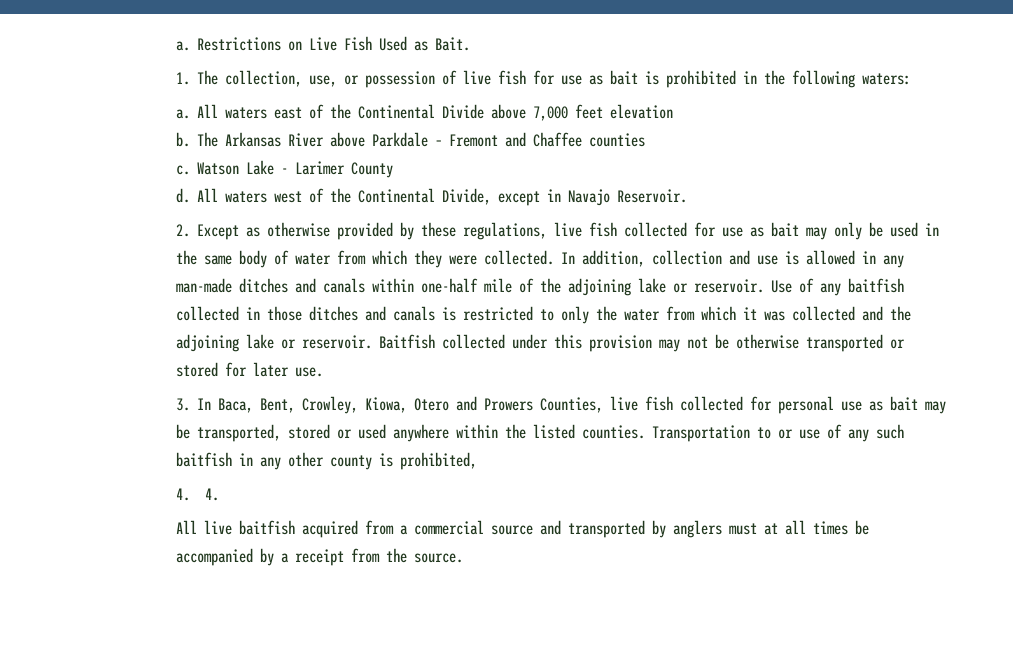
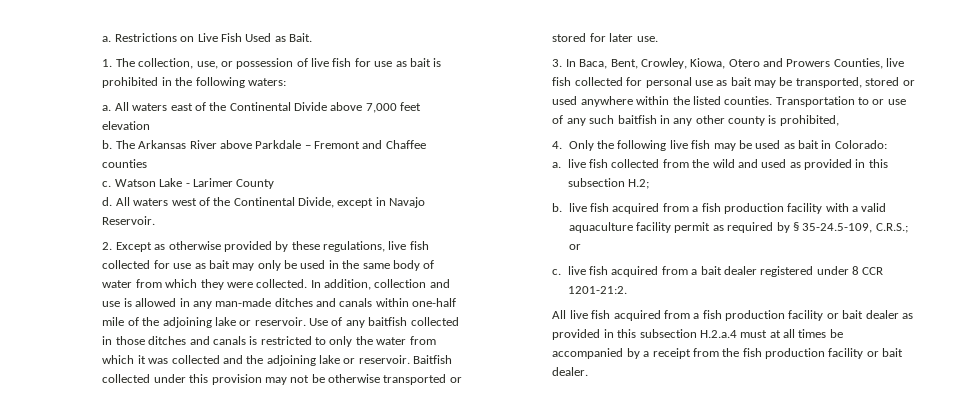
- 4. 4.
+ 4. Only the following live fish may be used as bait in Colorado:
+ a. live fish collected from the wild and used as provided in this subsection H.2;
+ b. live fish acquired from a fish production facility with a valid aquaculture facility permit as required by § 35-24.5-109, C.R.S.; or
+ c. live fish acquired from a bait dealer registered under 8 CCR 1201-21:2.
- All live baitfish acquired from a commercial source and transported by anglers must at all times be accompanied by a receipt from the source.
+ All live fish acquired from a fish production facility or bait dealer as provided in this subsection H.2.a.4 must at all times be accompanied by a receipt from the fish production facility or bait dealer.

